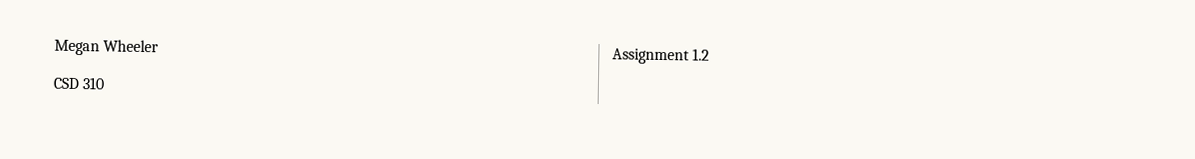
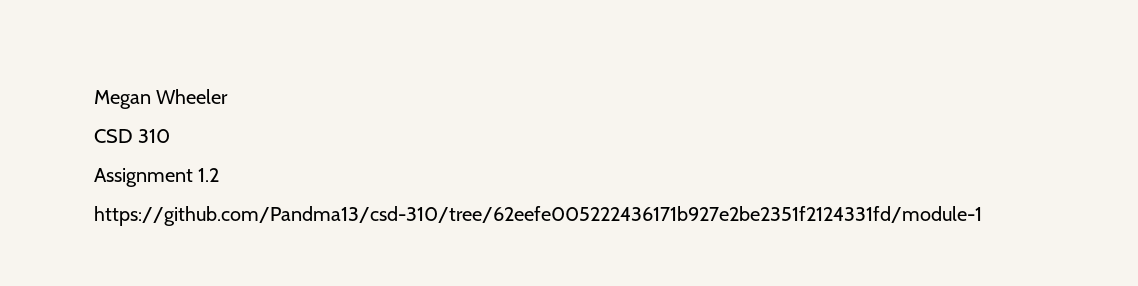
+ https://github.com/Pandma13/csd-310/tree/62eefe005222436171b927e2be2351f2124331fd/module-1

